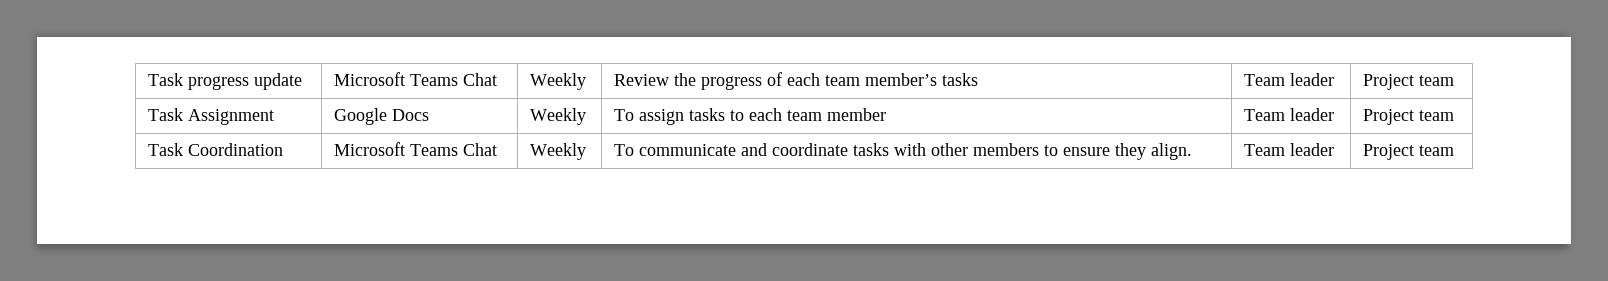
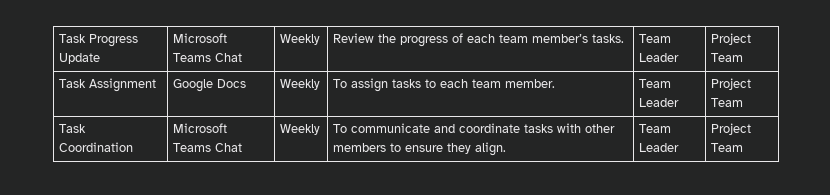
- Task progress update | Microsoft Teams Chat | Weekly | Review the progress of each team member’s tasks | Team leader | Project team
+ Task Progress Update | Microsoft Teams Chat | Weekly | Review the progress of each team member’s tasks. | Team Leader | Project Team
- Task Assignment | Google Docs | Weekly | To assign tasks to each team member | Team leader | Project team
+ Task Assignment | Google Docs | Weekly | To assign tasks to each team member. | Team Leader | Project Team
- Task Coordination | Microsoft Teams Chat | Weekly | To communicate and coordinate tasks with other members to ensure they align. | Team leader | Project team
+ Task Coordination | Microsoft Teams Chat | Weekly | To communicate and coordinate tasks with other members to ensure they align. | Team Leader | Project Team

